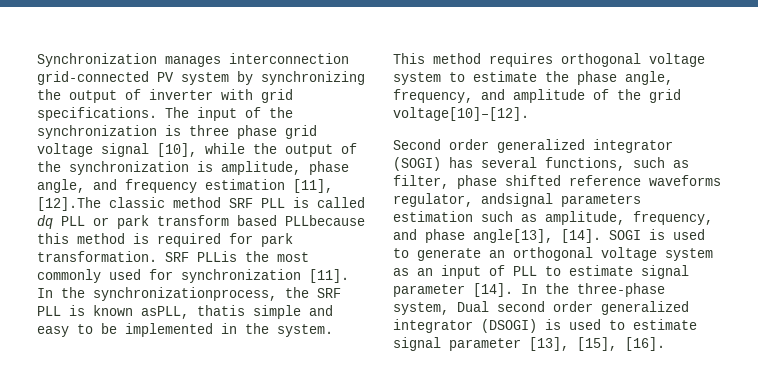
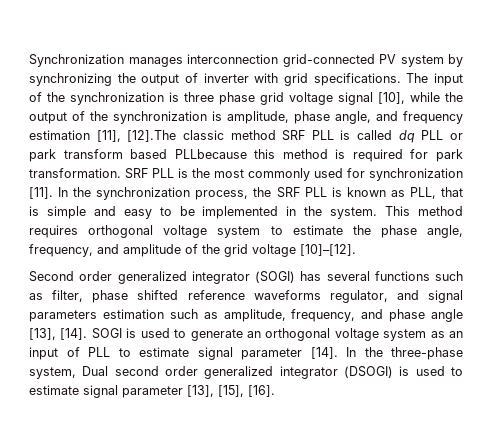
- SRF PLLis the most commonly used for synchronization [11].
+ SRF PLL is the most commonly used for synchronization [11].
- In the synchronizationprocess, the SRF PLL is known asPLL, thatis simple and easy to be implemented in the system.
+ In the synchronization process, the SRF PLL is known as PLL, that is simple and easy to be implemented in the system.
- This method requires orthogonal voltage system to estimate the phase angle, frequency, and amplitude of the grid voltage[10]–[12].
+ This method requires orthogonal voltage system to estimate the phase angle, frequency, and amplitude of the grid voltage [10]–[12].
- Second order generalized integrator (SOGI) has several functions, such as filter, phase shifted reference waveforms regulator, andsignal parameters estimation such as amplitude, frequency, and phase angle[13], [14].
+ Second order generalized integrator (SOGI) has several functions such as filter, phase shifted reference waveforms regulator, and signal parameters estimation such as amplitude, frequency, and phase angle [13], [14].

